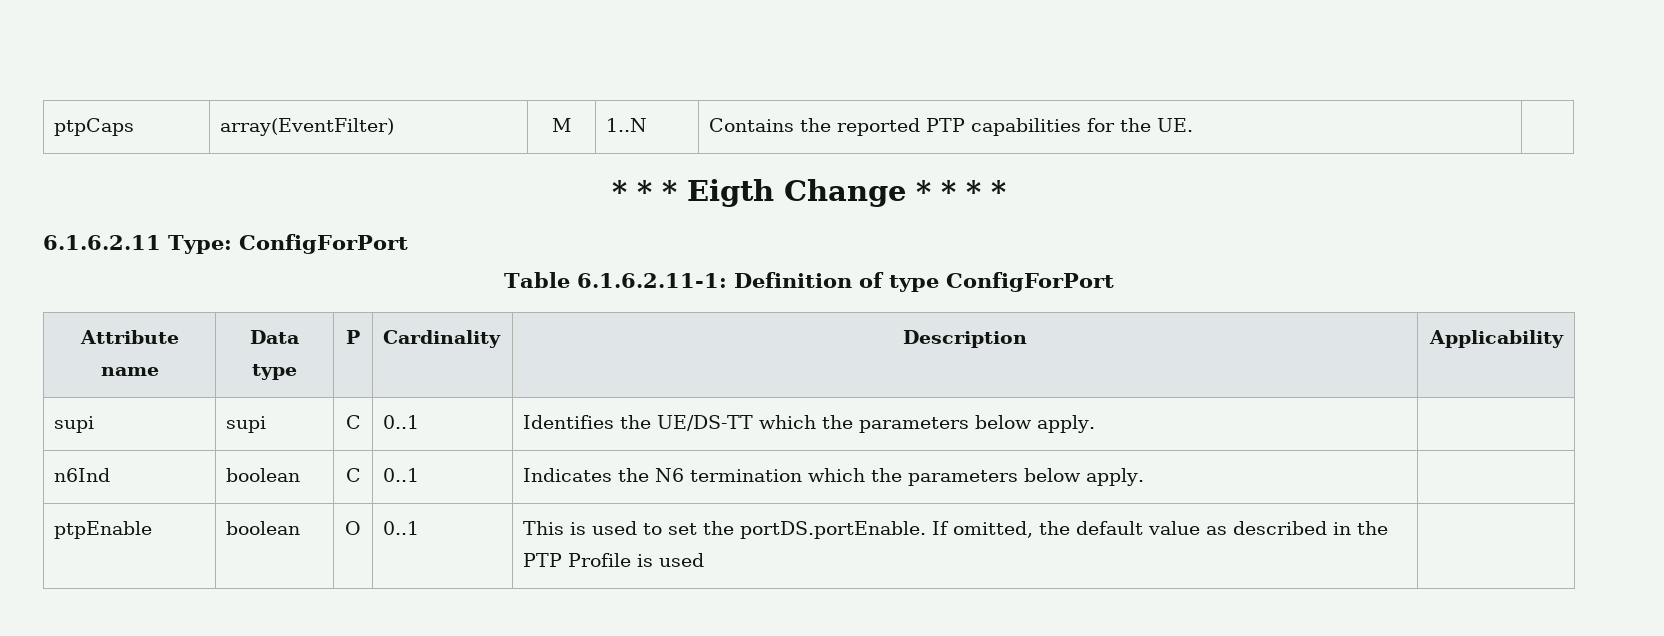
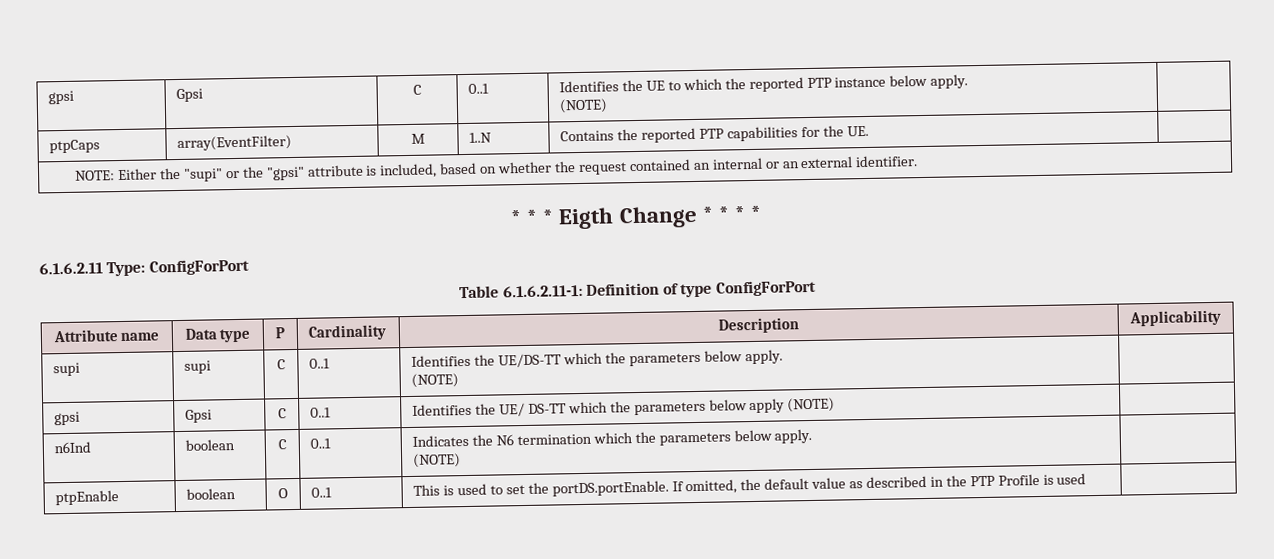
+ gpsi | Gpsi | C | 0..1 | Identifies the UE to which the reported PTP instance below apply.
+ (NOTE) |
+ NOTE: Either the "supi" or the "gpsi" attribute is included, based on whether the request contained an internal or an external identifier.
- supi | supi | C | 0..1 | Identifies the UE/DS-TT which the parameters below apply. |
+ supi | supi | C | 0..1 | Identifies the UE/DS-TT which the parameters below apply.
+ (NOTE) |
+ gpsi | Gpsi | C | 0..1 | Identifies the UE/ DS-TT which the parameters below apply (NOTE) |
- n6Ind | boolean | C | 0..1 | Indicates the N6 termination which the parameters below apply. |
+ n6Ind | boolean | C | 0..1 | Indicates the N6 termination which the parameters below apply.
+ (NOTE) |

